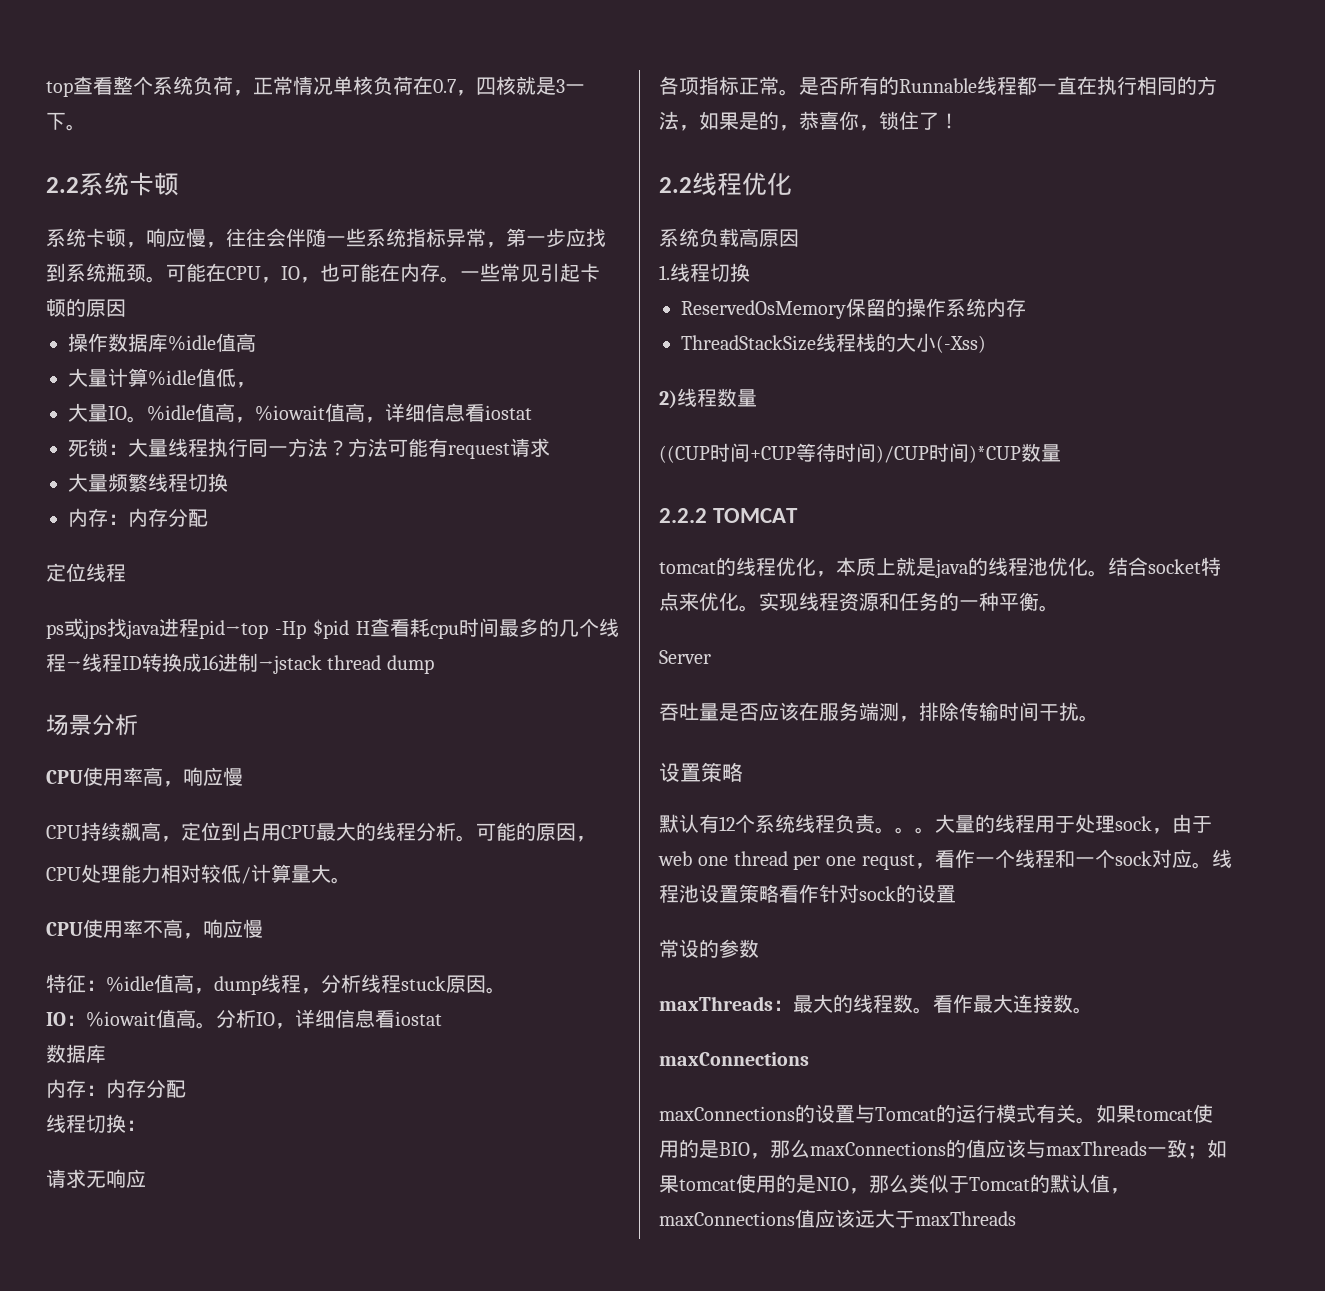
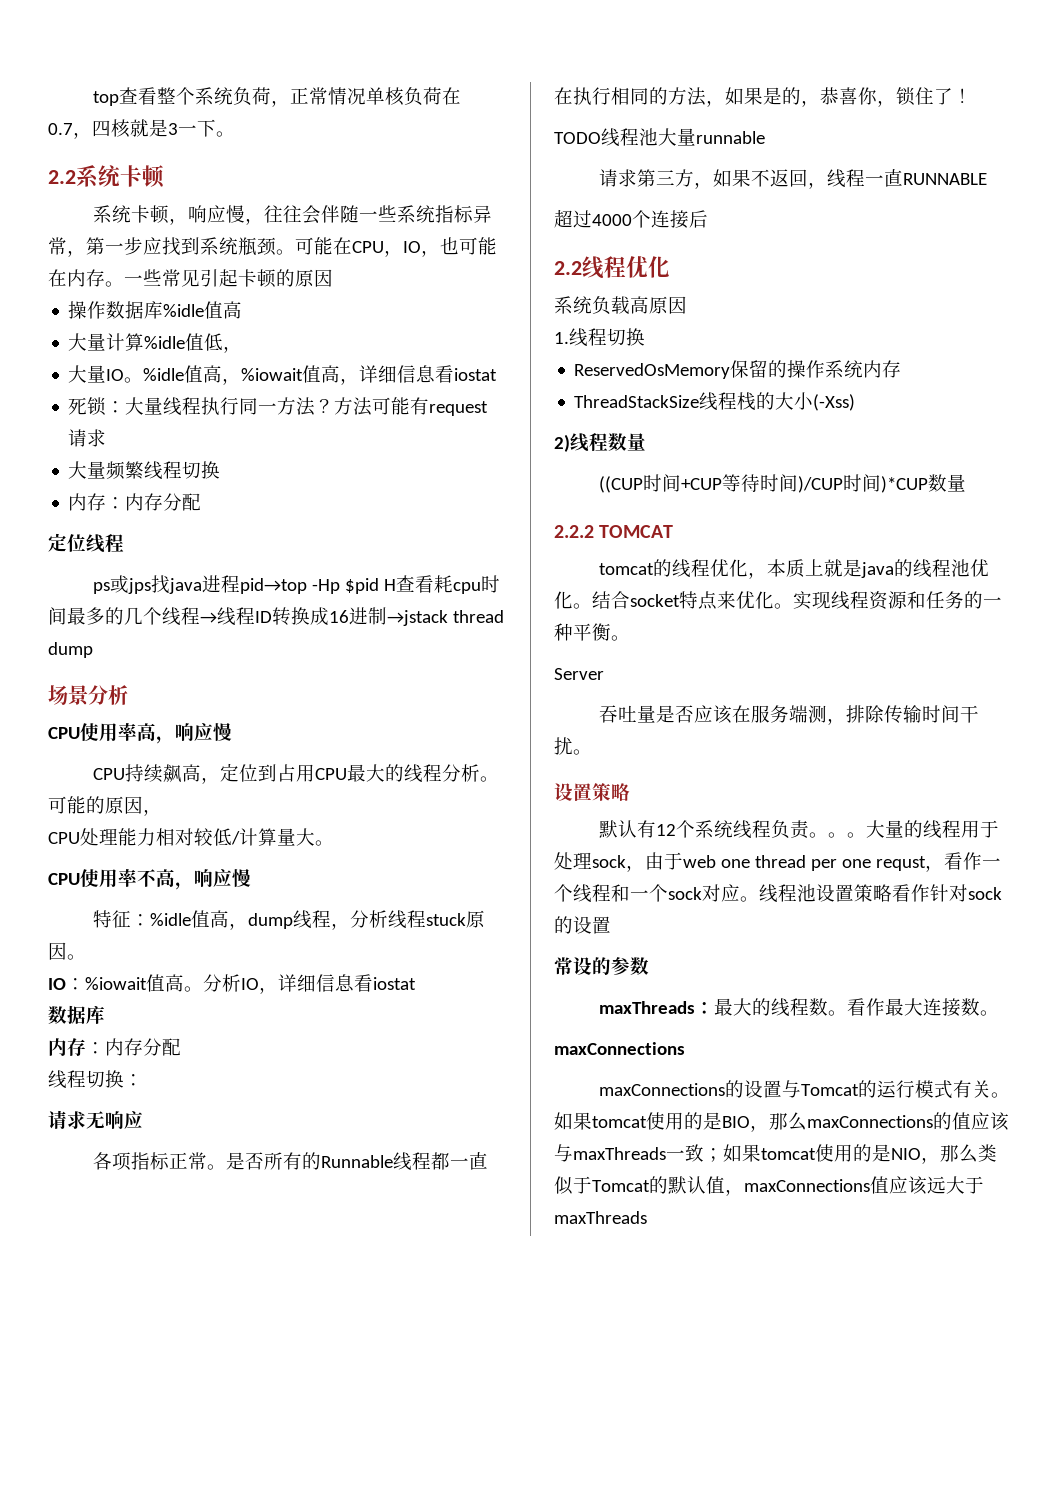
+ TODO线程池大量runnable
+ 请求第三方，如果不返回，线程一直RUNNABLE
+ 超过4000个连接后

